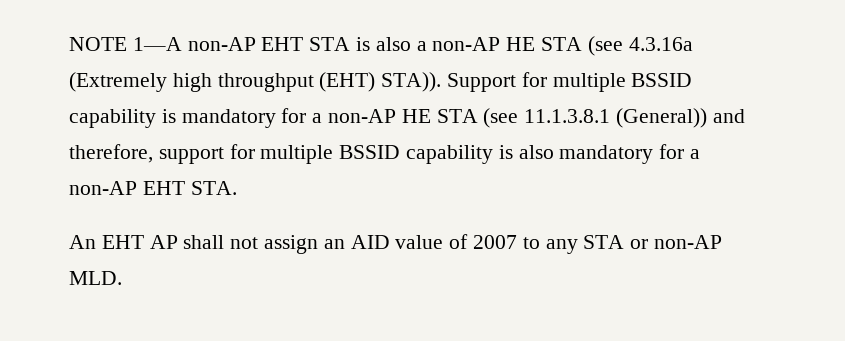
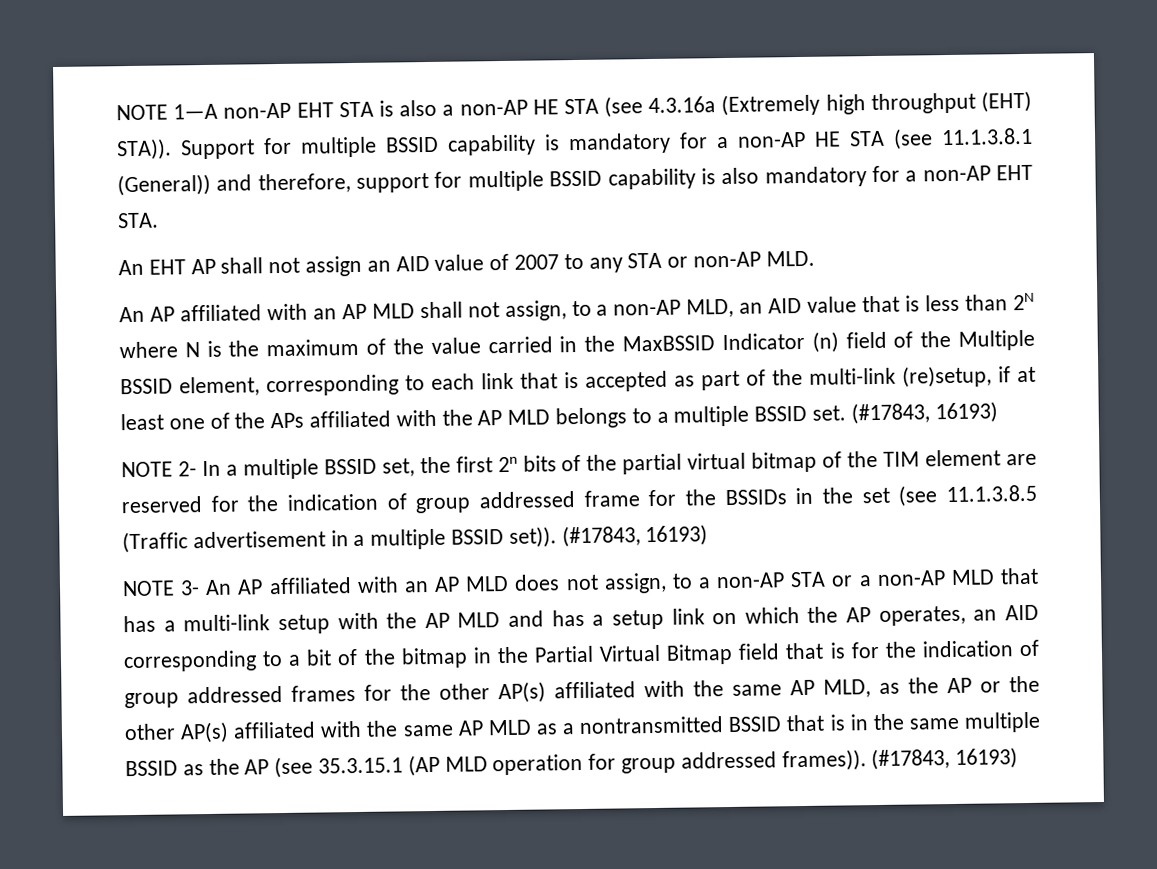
+ An AP affiliated with an AP MLD shall not assign, to a non-AP MLD, an AID value that is less than 2N where N is the maximum of the value carried in the MaxBSSID Indicator (n) field of the Multiple BSSID element, corresponding to each link that is accepted as part of the multi-link (re)setup, if at least one of the APs affiliated with the AP MLD belongs to a multiple BSSID set. (#17843, 16193)
+ NOTE 2- In a multiple BSSID set, the first 2n bits of the partial virtual bitmap of the TIM element are reserved for the indication of group addressed frame for the BSSIDs in the set (see 11.1.3.8.5 (Traffic advertisement in a multiple BSSID set)). (#17843, 16193)
+ NOTE 3- An AP affiliated with an AP MLD does not assign, to a non-AP STA or a non-AP MLD that has a multi-link setup with the AP MLD and has a setup link on which the AP operates, an AID corresponding to a bit of the bitmap in the Partial Virtual Bitmap field that is for the indication of group addressed frames for the other AP(s) affiliated with the same AP MLD, as the AP or the other AP(s) affiliated with the same AP MLD as a nontransmitted BSSID that is in the same multiple BSSID as the AP (see 35.3.15.1 (AP MLD operation for group addressed frames)). (#17843, 16193)

